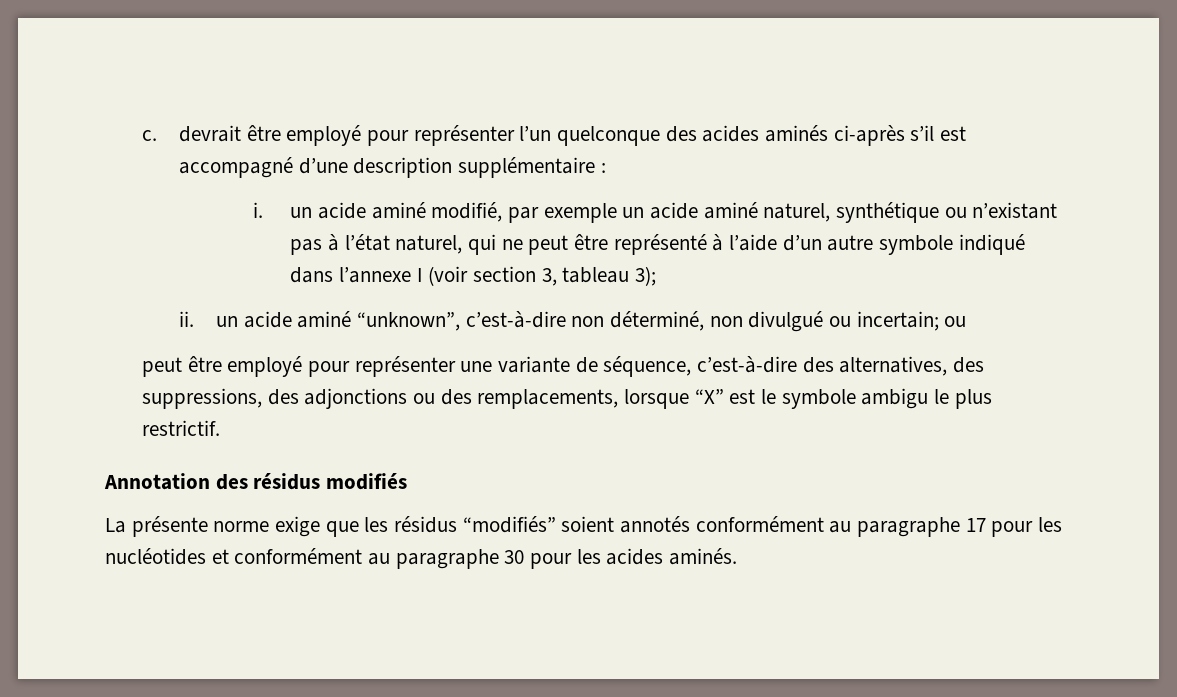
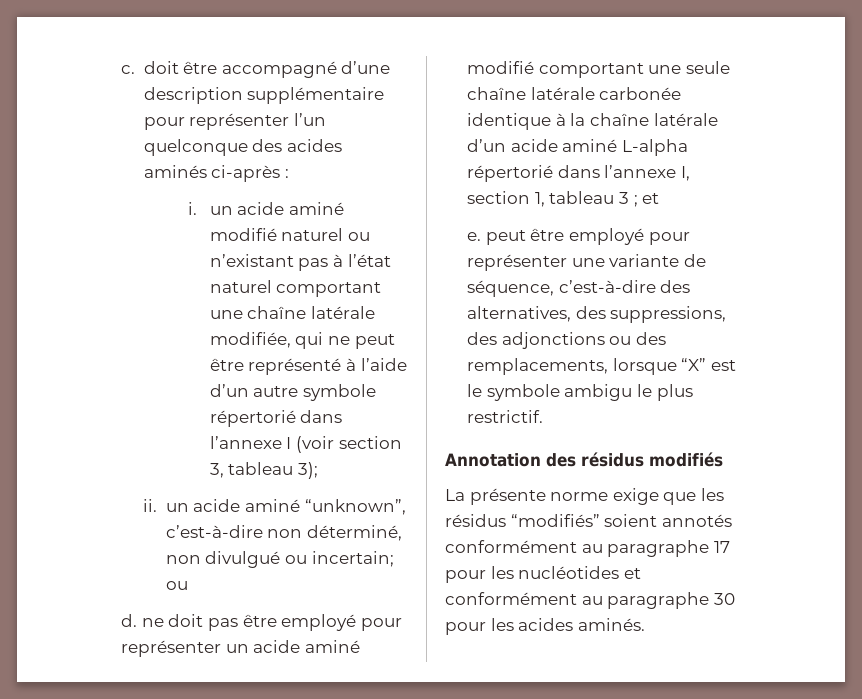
- c. devrait être employé pour représenter l’un quelconque des acides aminés ci-après s’il est accompagné d’une description supplémentaire :
+ c. doit être accompagné d’une description supplémentaire pour représenter l’un quelconque des acides aminés ci-après :
- i. un acide aminé modifié, par exemple un acide aminé naturel, synthétique ou n’existant pas à l’état naturel, qui ne peut être représenté à l’aide d’un autre symbole indiqué dans l’annexe I (voir section 3, tableau 3);
+ i. un acide aminé modifié naturel ou n’existant pas à l’état naturel comportant une chaîne latérale modifiée, qui ne peut être représenté à l’aide d’un autre symbole répertorié dans l’annexe I (voir section 3, tableau 3);
- peut être employé pour représenter une variante de séquence, c’est-à-dire des alternatives, des suppressions, des adjonctions ou des remplacements, lorsque “X” est le symbole ambigu le plus restrictif.
+ d. ne doit pas être employé pour représenter un acide aminé modifié comportant une seule chaîne latérale carbonée identique à la chaîne latérale d’un acide aminé L-alpha répertorié dans l’annexe I, section 1, tableau 3 ; et
+ e. peut être employé pour représenter une variante de séquence, c’est-à-dire des alternatives, des suppressions, des adjonctions ou des remplacements, lorsque “X” est le symbole ambigu le plus restrictif.

